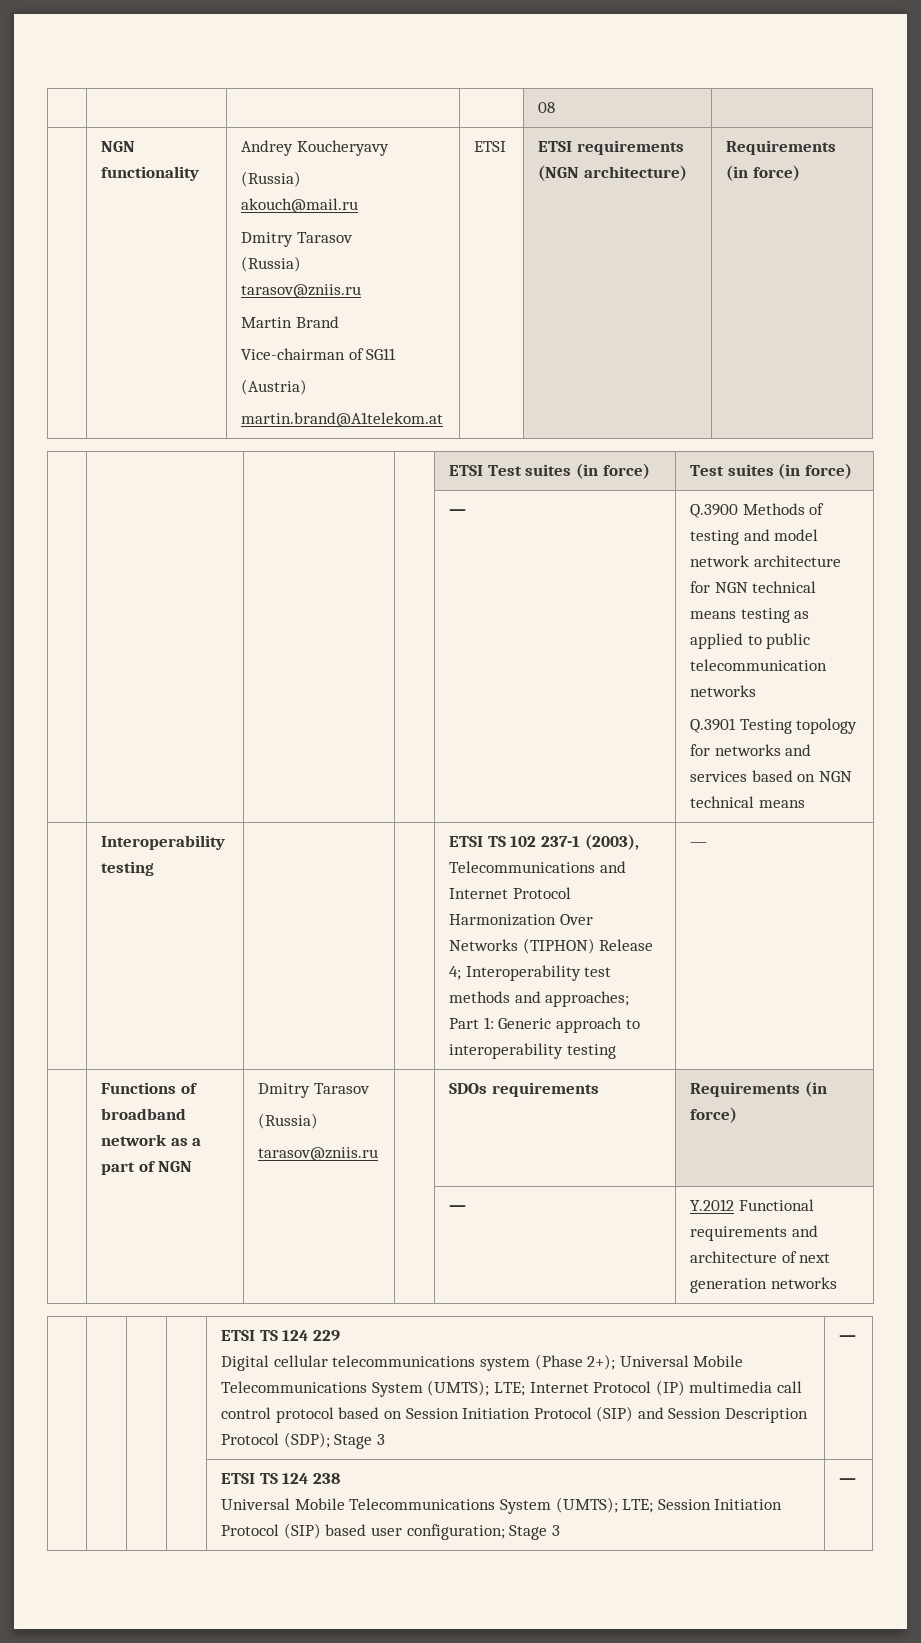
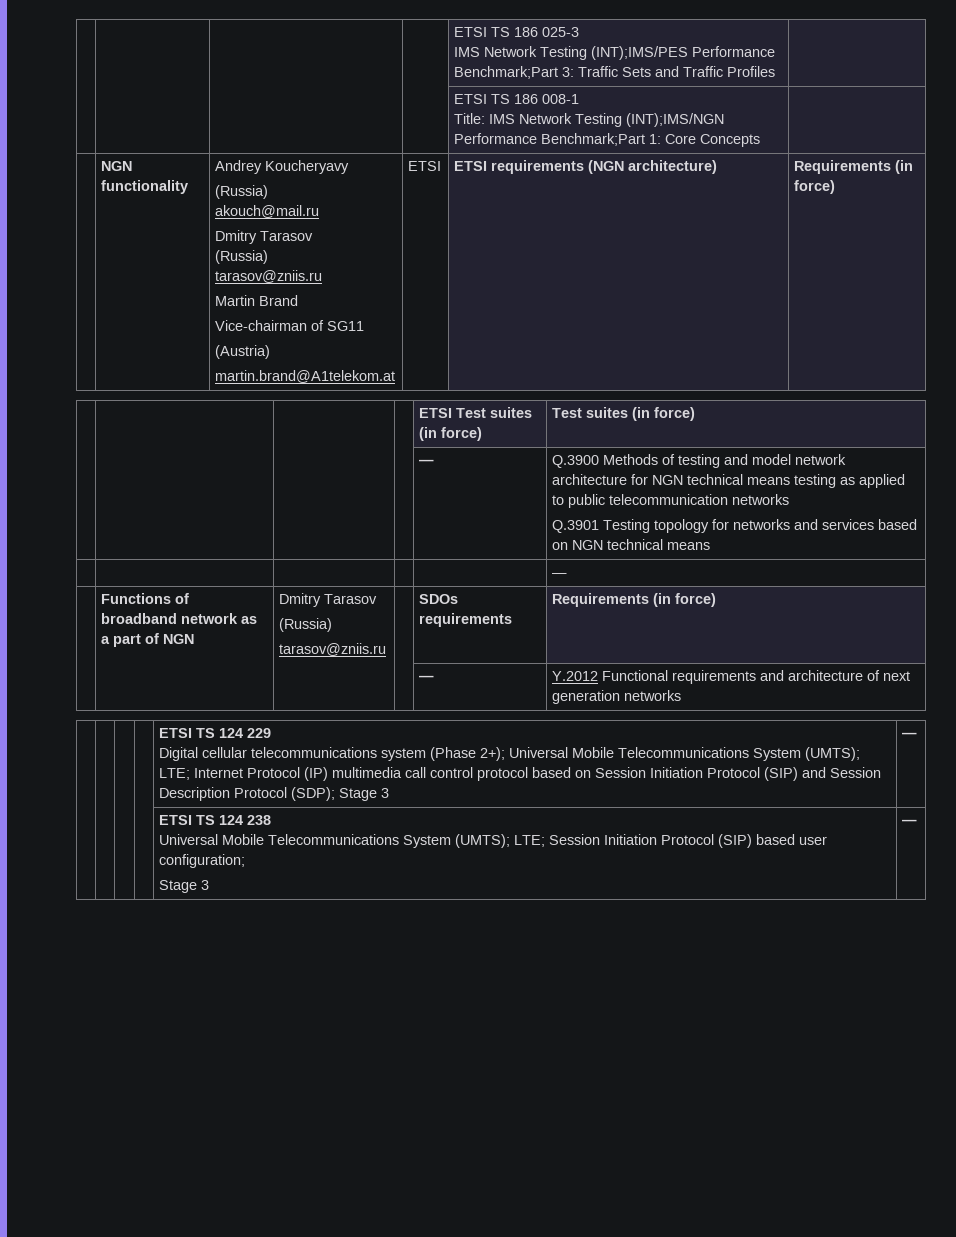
- | | | | 08 |
+ | | | | ETSI TS 186 025-3
+ IMS Network Testing (INT);IMS/PES Performance Benchmark;Part 3: Traffic Sets and Traffic Profiles |
+ | | | | ETSI TS 186 008-1
+ Title: IMS Network Testing (INT);IMS/NGN Performance Benchmark;Part 1: Core Concepts |
- | Interoperability testing | | | ETSI TS 102 237-1 (2003), Telecommunications and Internet Protocol Harmonization Over Networks (TIPHON) Release 4; Interoperability test methods and approaches; Part 1: Generic approach to interoperability testing | —
+ | | | | | —
  | | | | ETSI TS 124 238
- Universal Mobile Telecommunications System (UMTS); LTE; Session Initiation Protocol (SIP) based user configuration; Stage 3 | —
+ Universal Mobile Telecommunications System (UMTS); LTE; Session Initiation Protocol (SIP) based user configuration;
+ Stage 3 | —

